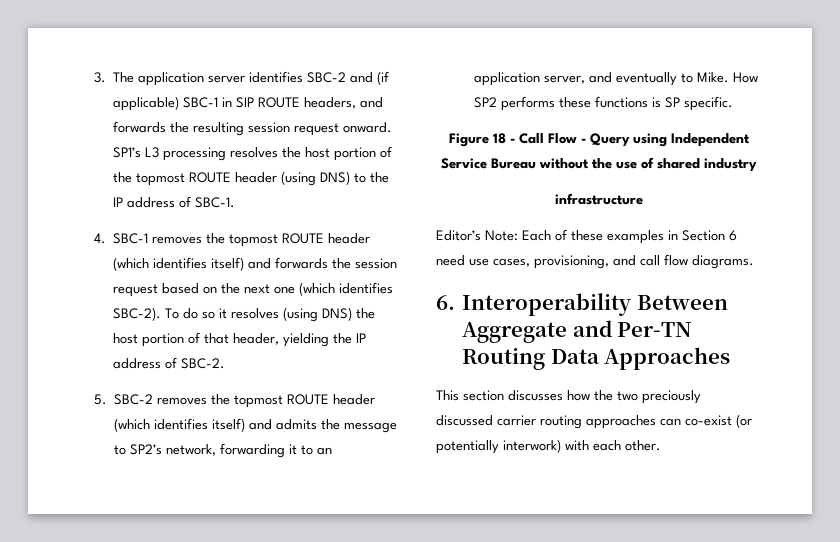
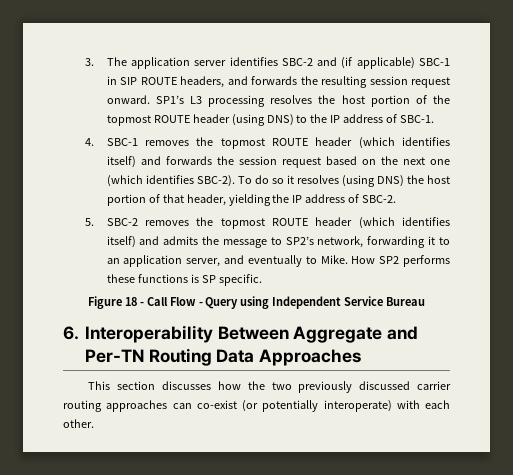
- Figure 18 - Call Flow - Query using Independent Service Bureau without the use of shared industry
- infrastructure
- Editor’s Note: Each of these examples in Section 6 need use cases, provisioning, and call flow diagrams.
+ Figure 18 - Call Flow - Query using Independent Service Bureau
- This section discusses how the two preciously discussed carrier routing approaches can co-exist (or potentially interwork) with each other.
+ This section discusses how the two previously discussed carrier routing approaches can co-exist (or potentially interoperate) with each other.

